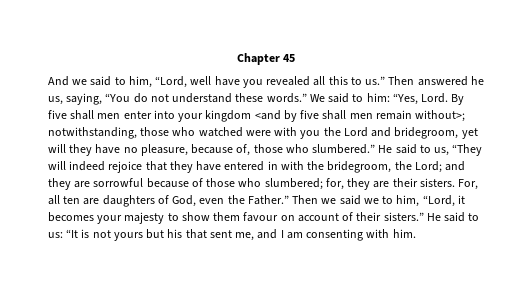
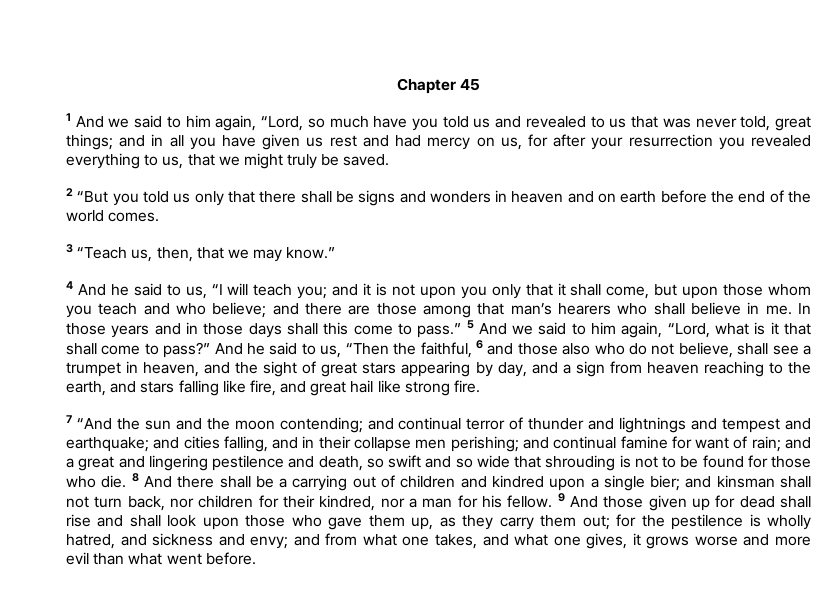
- And we said to him, “Lord, well have you revealed all this to us.” Then answered he us, saying, “You do not understand these words.” We said to him: “Yes, Lord. By five shall men enter into your kingdom <and by five shall men remain without>; notwithstanding, those who watched were with you the Lord and bridegroom, yet will they have no pleasure, because of, those who slumbered.” He said to us, “They will indeed rejoice that they have entered in with the bridegroom, the Lord; and they are sorrowful because of those who slumbered; for, they are their sisters. For, all ten are daughters of God, even the Father.” Then we said we to him, “Lord, it becomes your majesty to show them favour on account of their sisters.” He said to us: “It is not yours but his that sent me, and I am consenting with him.
+ 1 And we said to him again, “Lord, so much have you told us and revealed to us that was never told, great things; and in all you have given us rest and had mercy on us, for after your resurrection you revealed everything to us, that we might truly be saved.
+ 2 “But you told us only that there shall be signs and wonders in heaven and on earth before the end of the world comes.
+ 3 “Teach us, then, that we may know.”
+ 4 And he said to us, “I will teach you; and it is not upon you only that it shall come, but upon those whom you teach and who believe; and there are those among that man’s hearers who shall believe in me. In those years and in those days shall this come to pass.” 5 And we said to him again, “Lord, what is it that shall come to pass?” And he said to us, “Then the faithful, 6 and those also who do not believe, shall see a trumpet in heaven, and the sight of great stars appearing by day, and a sign from heaven reaching to the earth, and stars falling like fire, and great hail like strong fire.
+ 7 “And the sun and the moon contending; and continual terror of thunder and lightnings and tempest and earthquake; and cities falling, and in their collapse men perishing; and continual famine for want of rain; and a great and lingering pestilence and death, so swift and so wide that shrouding is not to be found for those who die. 8 And there shall be a carrying out of children and kindred upon a single bier; and kinsman shall not turn back, nor children for their kindred, nor a man for his fellow. 9 And those given up for dead shall rise and shall look upon those who gave them up, as they carry them out; for the pestilence is wholly hatred, and sickness and envy; and from what one takes, and what one gives, it grows worse and more evil than what went before.

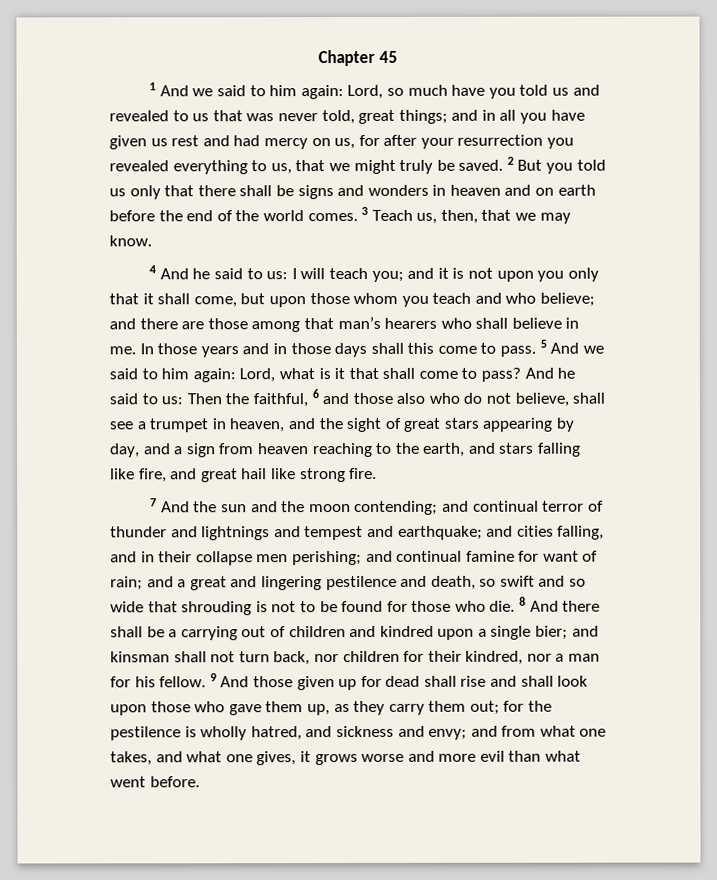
- 1 And we said to him again, “Lord, so much have you told us and revealed to us that was never told, great things;
+ 1 And we said to him again: Lord, so much have you told us and revealed to us that was never told, great things;
- and in all you have given us rest and had mercy on us, for after your resurrection you revealed everything to us, that we might truly be saved.
- 2 “But you told us only that there shall be signs and wonders in heaven and on earth before the end of the world comes.
- 3 “Teach us, then, that we may know.”
+ and in all you have given us rest and had mercy on us, for after your resurrection you revealed everything to us, that we might truly be saved. 2 But you told us only that there shall be signs and wonders in heaven and on earth before the end of the world comes. 3 Teach us, then, that we may know.
- 4 And he said to us, “I will teach you; and it is not upon you only that it shall come, but upon those whom you teach and who believe; and there are those among that man’s hearers who shall believe in me.
+ 4 And he said to us: I will teach you; and it is not upon you only that it shall come, but upon those whom you teach and who believe; and there are those among that man’s hearers who shall believe in me.
- In those years and in those days shall this come to pass.”
+ In those years and in those days shall this come to pass.
- 5 And we said to him again, “Lord, what is it that shall come to pass?” And he said to us, “Then the faithful, 6 and those also who do not believe, shall see a trumpet in heaven, and the sight of great stars appearing by day, and a sign from heaven reaching to the earth, and stars falling like fire, and great hail like strong fire.
+ 5 And we said to him again: Lord, what is it that shall come to pass? And he said to us: Then the faithful, 6 and those also who do not believe, shall see a trumpet in heaven, and the sight of great stars appearing by day, and a sign from heaven reaching to the earth, and stars falling like fire, and great hail like strong fire.
- 7 “And the sun and the moon contending; and continual terror of thunder and lightnings and tempest and earthquake; and cities falling, and in their collapse men perishing; and continual famine for want of rain; and a great and lingering pestilence and death, so swift and so wide that shrouding is not to be found for those who die.
+ 7 And the sun and the moon contending; and continual terror of thunder and lightnings and tempest and earthquake; and cities falling, and in their collapse men perishing; and continual famine for want of rain; and a great and lingering pestilence and death, so swift and so wide that shrouding is not to be found for those who die.

